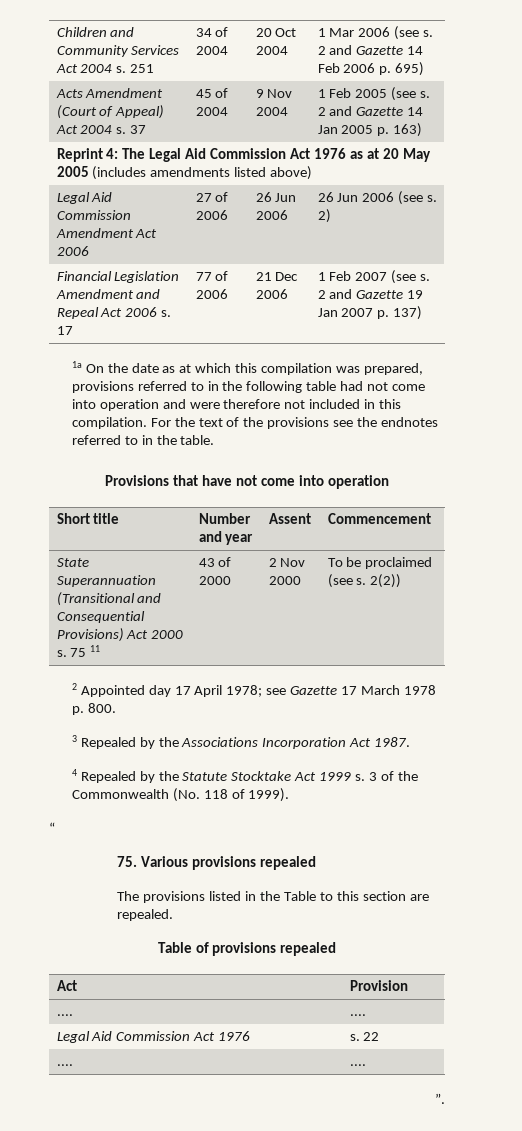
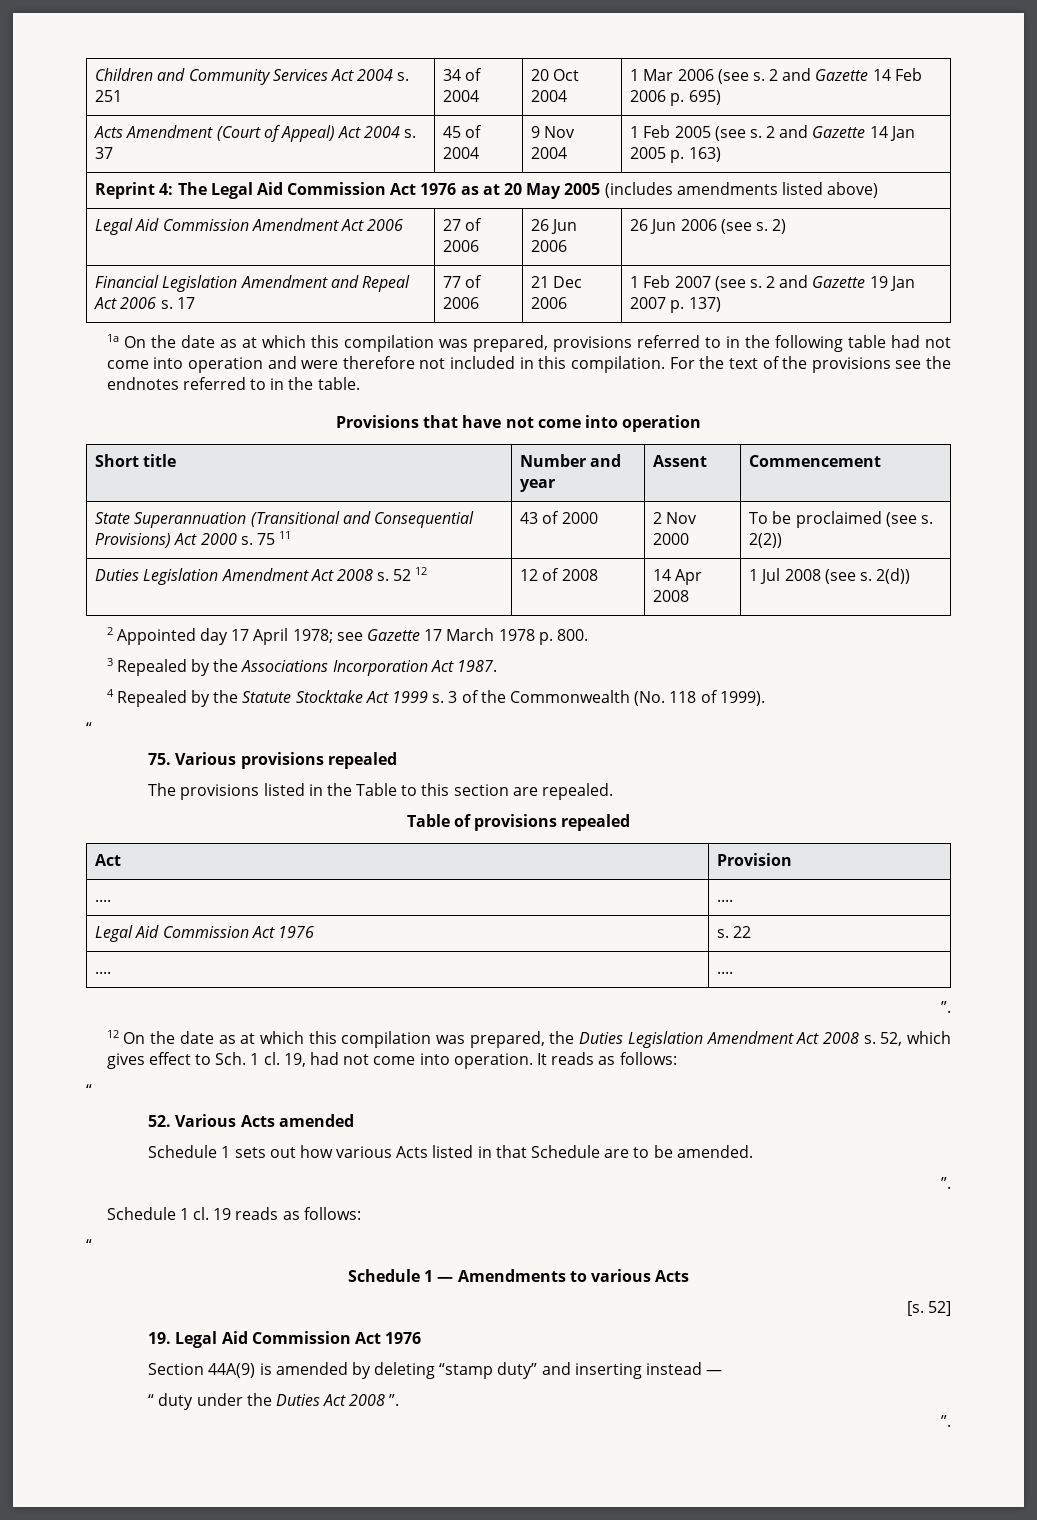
+ Duties Legislation Amendment Act 2008 s. 52 12 | 12 of 2008 | 14 Apr 2008 | 1 Jul 2008 (see s. 2(d))
+ 12 On the date as at which this compilation was prepared, the Duties Legislation Amendment Act 2008 s. 52, which gives effect to Sch. 1 cl. 19, had not come into operation. It reads as follows:
+ “
+ 52. Various Acts amended
+ Schedule 1 sets out how various Acts listed in that Schedule are to be amended.
+ ”.
+ Schedule 1 cl. 19 reads as follows:
+ “
+ Schedule 1 — Amendments to various Acts
+ [s. 52]
+ 19. Legal Aid Commission Act 1976
+ Section 44A(9) is amended by deleting “stamp duty” and inserting instead —
+ “ duty under the Duties Act 2008 ”.
+ ”.

